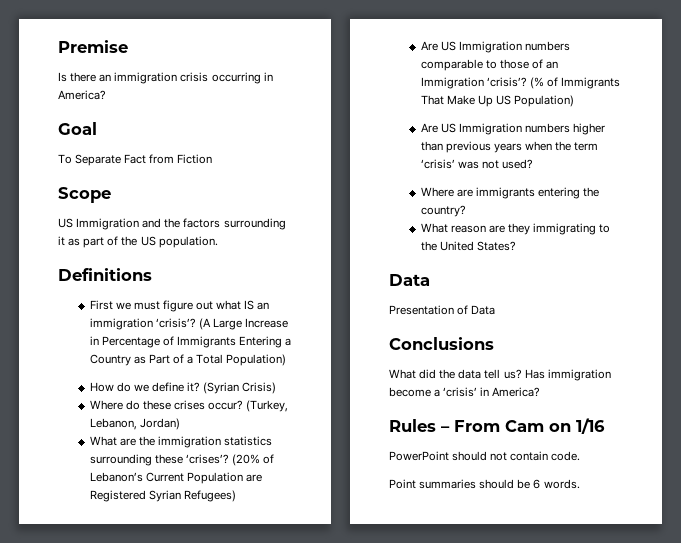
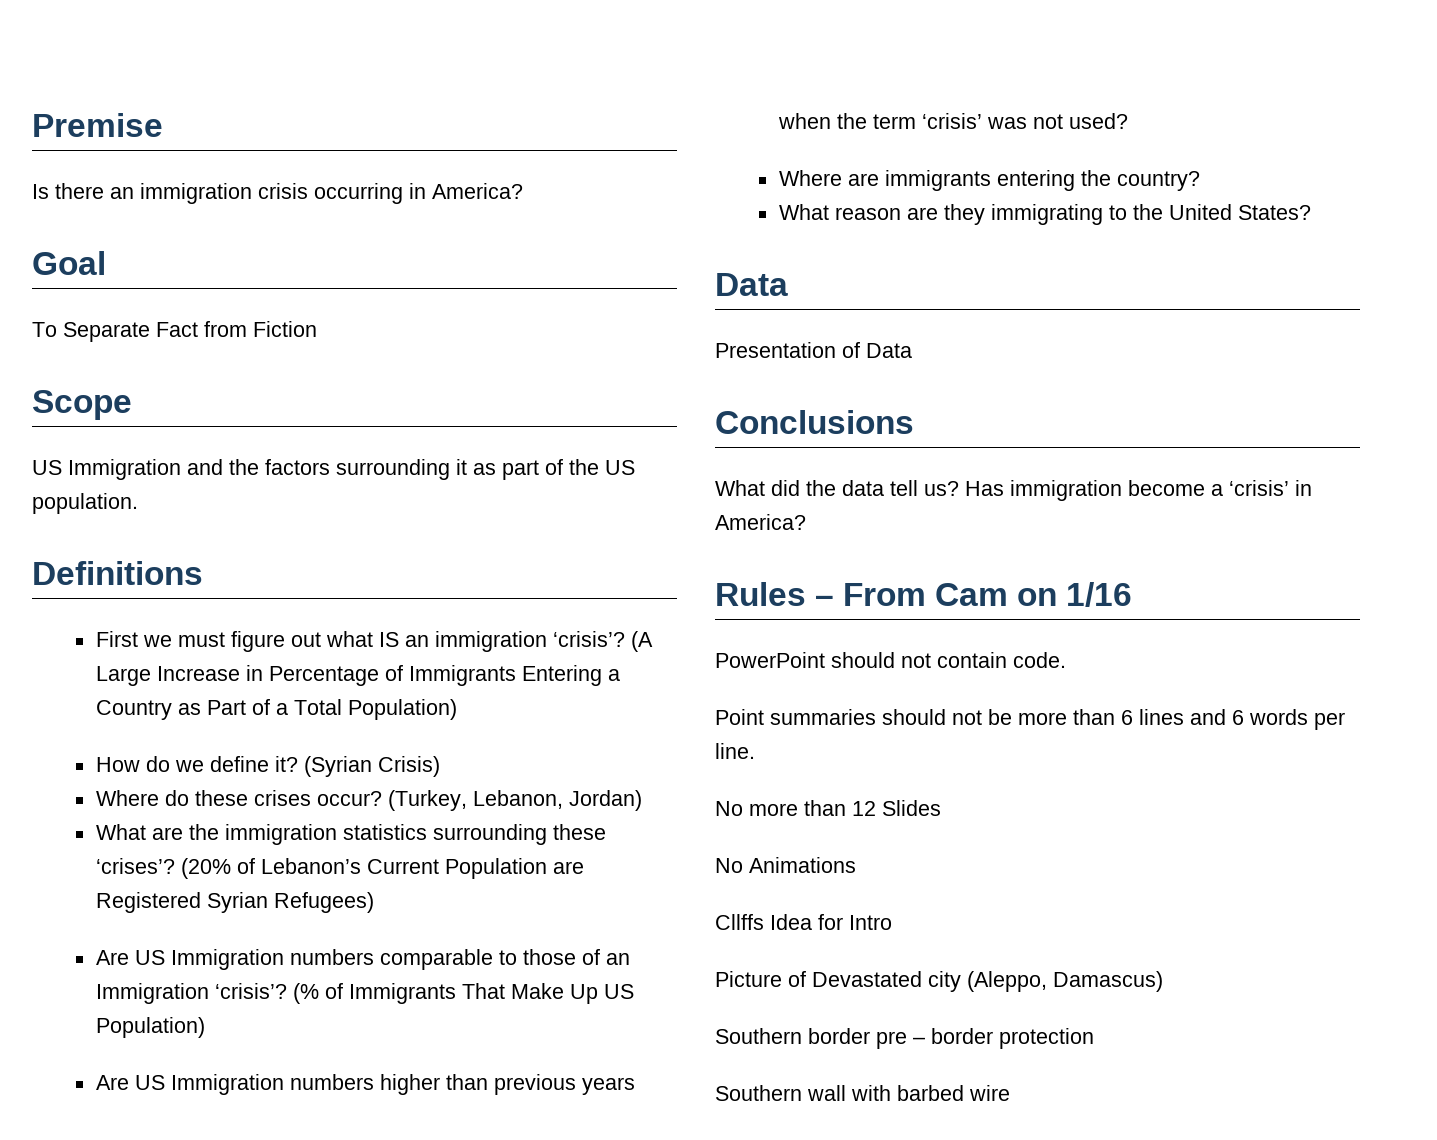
- Point summaries should be 6 words.
+ Point summaries should not be more than 6 lines and 6 words per line.
+ No more than 12 Slides
+ No Animations
+ Cllffs Idea for Intro
+ Picture of Devastated city (Aleppo, Damascus)
+ Southern border pre – border protection
+ Southern wall with barbed wire

